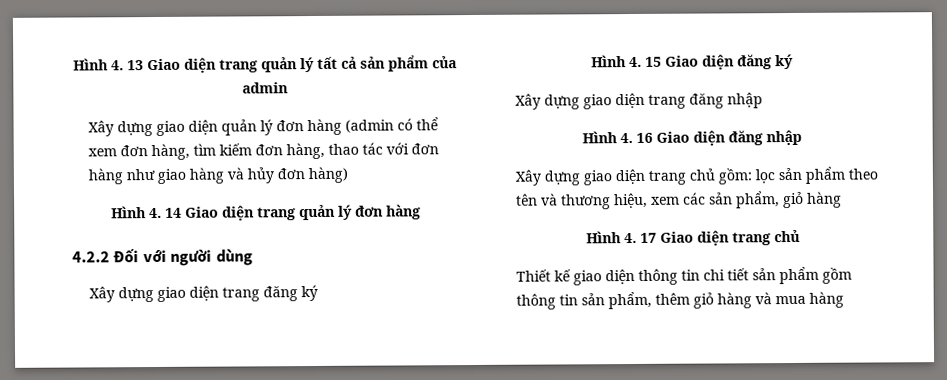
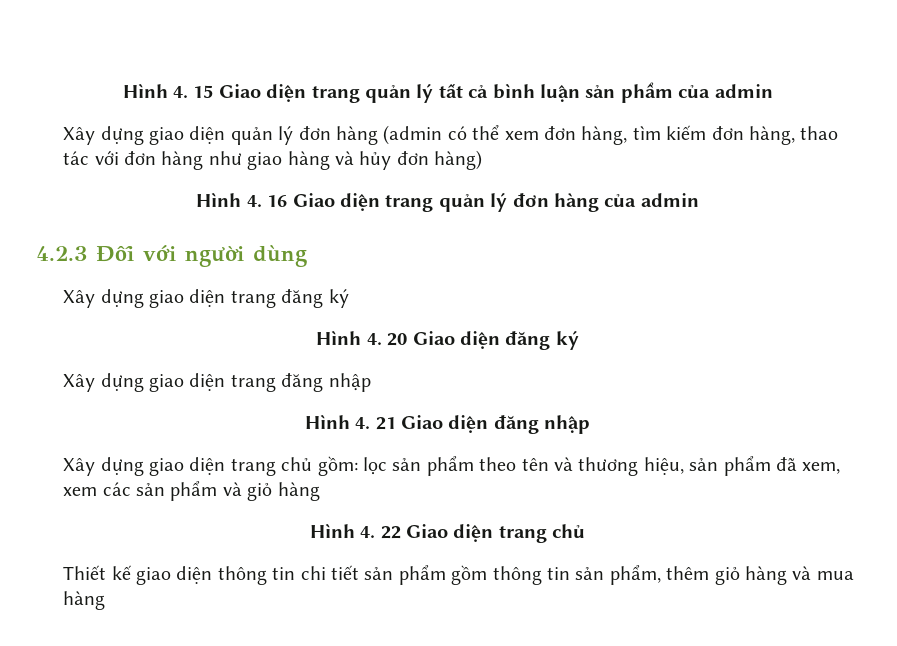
- Hình 4. 13 Giao diện trang quản lý tất cả sản phẩm của admin
+ Hình 4. 15 Giao diện trang quản lý tất cả bình luận sản phẩm của admin
- Hình 4. 14 Giao diện trang quản lý đơn hàng
- 4.2.2 Đối với người dùng
+ Hình 4. 16 Giao diện trang quản lý đơn hàng của admin
+ 4.2.3 Đối với người dùng
- Hình 4. 15 Giao diện đăng ký
+ Hình 4. 20 Giao diện đăng ký
- Hình 4. 16 Giao diện đăng nhập
+ Hình 4. 21 Giao diện đăng nhập
- Xây dựng giao diện trang chủ gồm: lọc sản phẩm theo tên và thương hiệu, xem các sản phẩm, giỏ hàng
+ Xây dựng giao diện trang chủ gồm: lọc sản phẩm theo tên và thương hiệu, sản phẩm đã xem, xem các sản phẩm và giỏ hàng
- Hình 4. 17 Giao diện trang chủ
+ Hình 4. 22 Giao diện trang chủ

